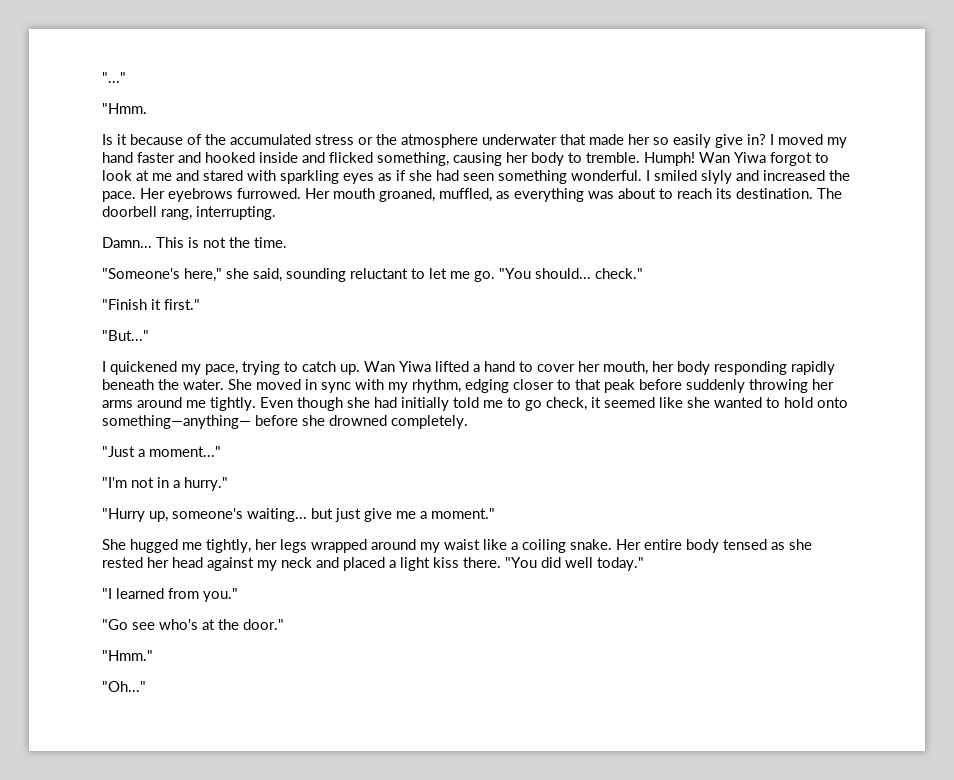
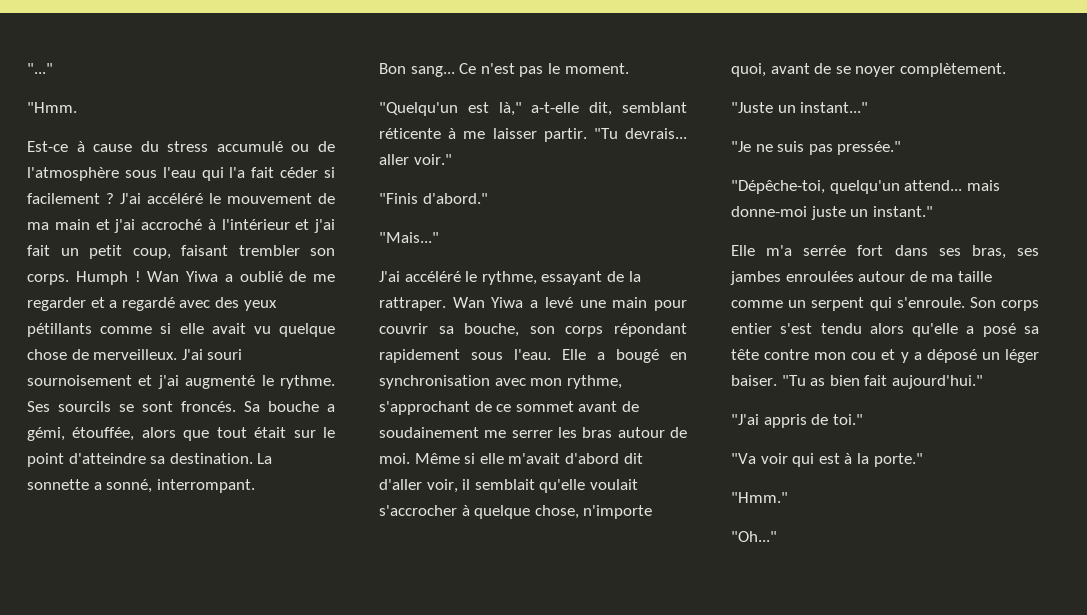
- Is it because of the accumulated stress or the atmosphere underwater that made her so easily give in? I moved my hand faster and hooked inside and flicked something, causing her body to tremble. Humph! Wan Yiwa forgot to look at me and stared with sparkling eyes as if she had seen something wonderful. I smiled slyly and increased the pace. Her eyebrows furrowed. Her mouth groaned, muffled, as everything was about to reach its destination. The doorbell rang, interrupting.
- Damn... This is not the time.
- "Someone's here," she said, sounding reluctant to let me go. "You should... check."
- "Finish it first."
- "But..."
- I quickened my pace, trying to catch up. Wan Yiwa lifted a hand to cover her mouth, her body responding rapidly beneath the water. She moved in sync with my rhythm, edging closer to that peak before suddenly throwing her arms around me tightly. Even though she had initially told me to go check, it seemed like she wanted to hold onto something—anything— before she drowned completely.
- "Just a moment..."
- "I'm not in a hurry."
- "Hurry up, someone's waiting... but just give me a moment."
- She hugged me tightly, her legs wrapped around my waist like a coiling snake. Her entire body tensed as she rested her head against my neck and placed a light kiss there. "You did well today."
- "I learned from you."
- "Go see who's at the door."
+ Est-ce à cause du stress accumulé ou de l'atmosphère sous l'eau qui l'a fait céder si facilement ? J'ai accéléré le mouvement de ma main et j'ai accroché à l'intérieur et j'ai fait un petit coup, faisant trembler son corps. Humph ! Wan Yiwa a oublié de me regarder et a regardé avec des yeux pétillants comme si elle avait vu quelque chose de merveilleux. J'ai souri sournoisement et j'ai augmenté le rythme. Ses sourcils se sont froncés. Sa bouche a gémi, étouffée, alors que tout était sur le point d'atteindre sa destination. La sonnette a sonné, interrompant.
+ Bon sang... Ce n'est pas le moment.
+ "Quelqu'un est là," a-t-elle dit, semblant réticente à me laisser partir. "Tu devrais... aller voir."
+ "Finis d'abord."
+ "Mais..."
+ J'ai accéléré le rythme, essayant de la rattraper. Wan Yiwa a levé une main pour couvrir sa bouche, son corps répondant rapidement sous l'eau. Elle a bougé en synchronisation avec mon rythme, s'approchant de ce sommet avant de soudainement me serrer les bras autour de moi. Même si elle m'avait d'abord dit d'aller voir, il semblait qu'elle voulait s'accrocher à quelque chose, n'importe quoi, avant de se noyer complètement.
+ "Juste un instant..."
+ "Je ne suis pas pressée."
+ "Dépêche-toi, quelqu'un attend... mais donne-moi juste un instant."
+ Elle m'a serrée fort dans ses bras, ses jambes enroulées autour de ma taille comme un serpent qui s'enroule. Son corps entier s'est tendu alors qu'elle a posé sa tête contre mon cou et y a déposé un léger baiser. "Tu as bien fait aujourd'hui."
+ "J'ai appris de toi."
+ "Va voir qui est à la porte."

